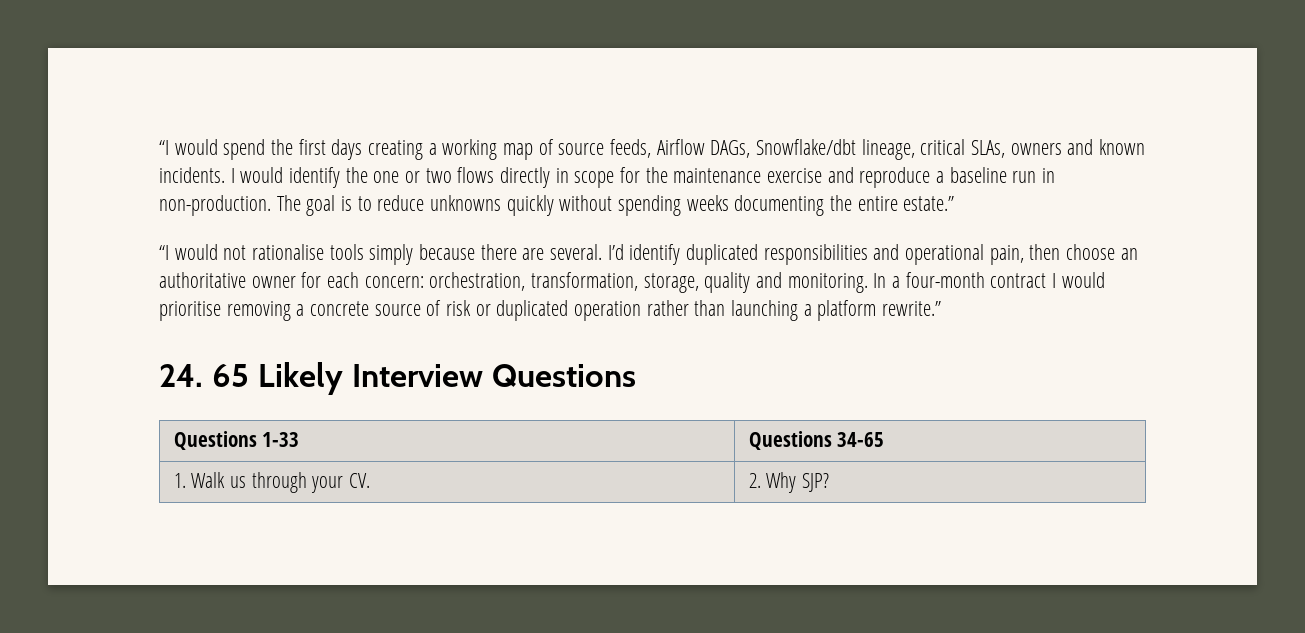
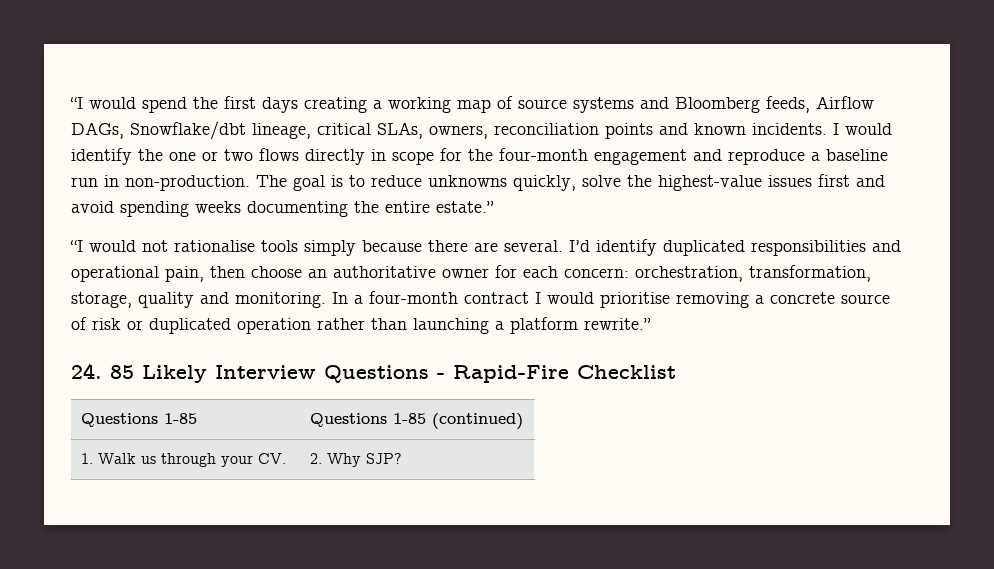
- “I would spend the first days creating a working map of source feeds, Airflow DAGs, Snowflake/dbt lineage, critical SLAs, owners and known incidents.
+ “I would spend the first days creating a working map of source systems and Bloomberg feeds, Airflow DAGs, Snowflake/dbt lineage, critical SLAs, owners, reconciliation points and known incidents.
- I would identify the one or two flows directly in scope for the maintenance exercise and reproduce a baseline run in non-production.
+ I would identify the one or two flows directly in scope for the four-month engagement and reproduce a baseline run in non-production.
- The goal is to reduce unknowns quickly without spending weeks documenting the entire estate.”
+ The goal is to reduce unknowns quickly, solve the highest-value issues first and avoid spending weeks documenting the entire estate.”
- 24. 65 Likely Interview Questions
- Questions 1-33 | Questions 34-65
+ 24. 85 Likely Interview Questions - Rapid-Fire Checklist
+ Questions 1-85 | Questions 1-85 (continued)

